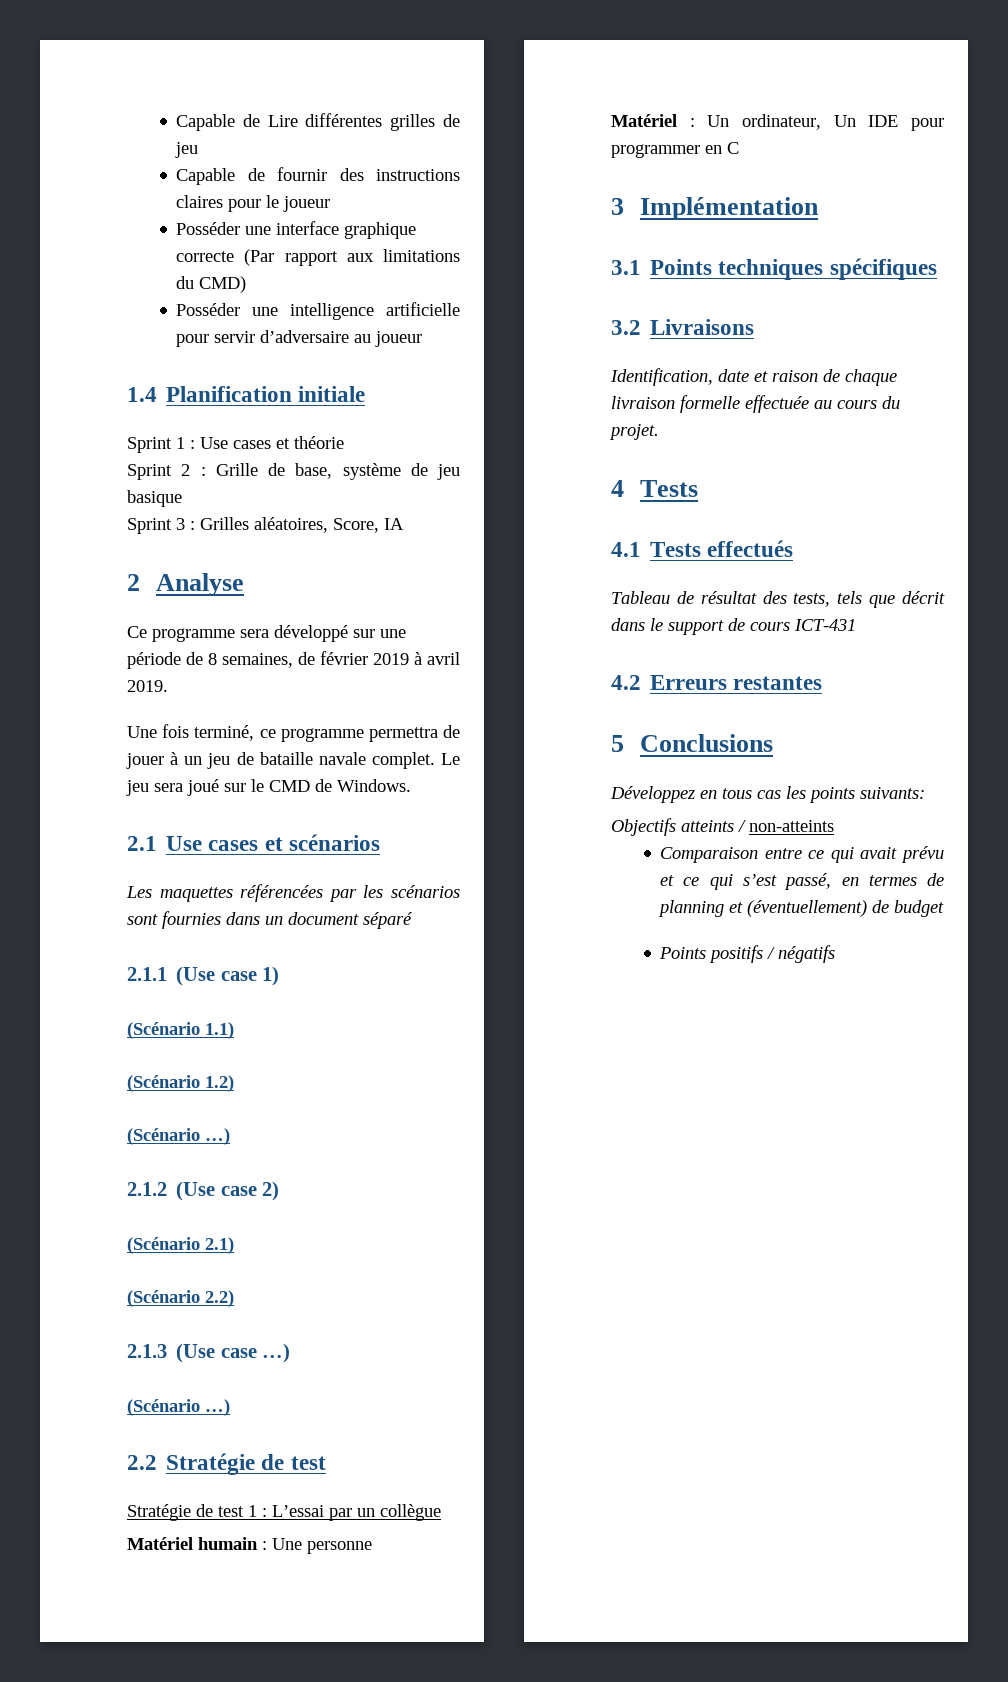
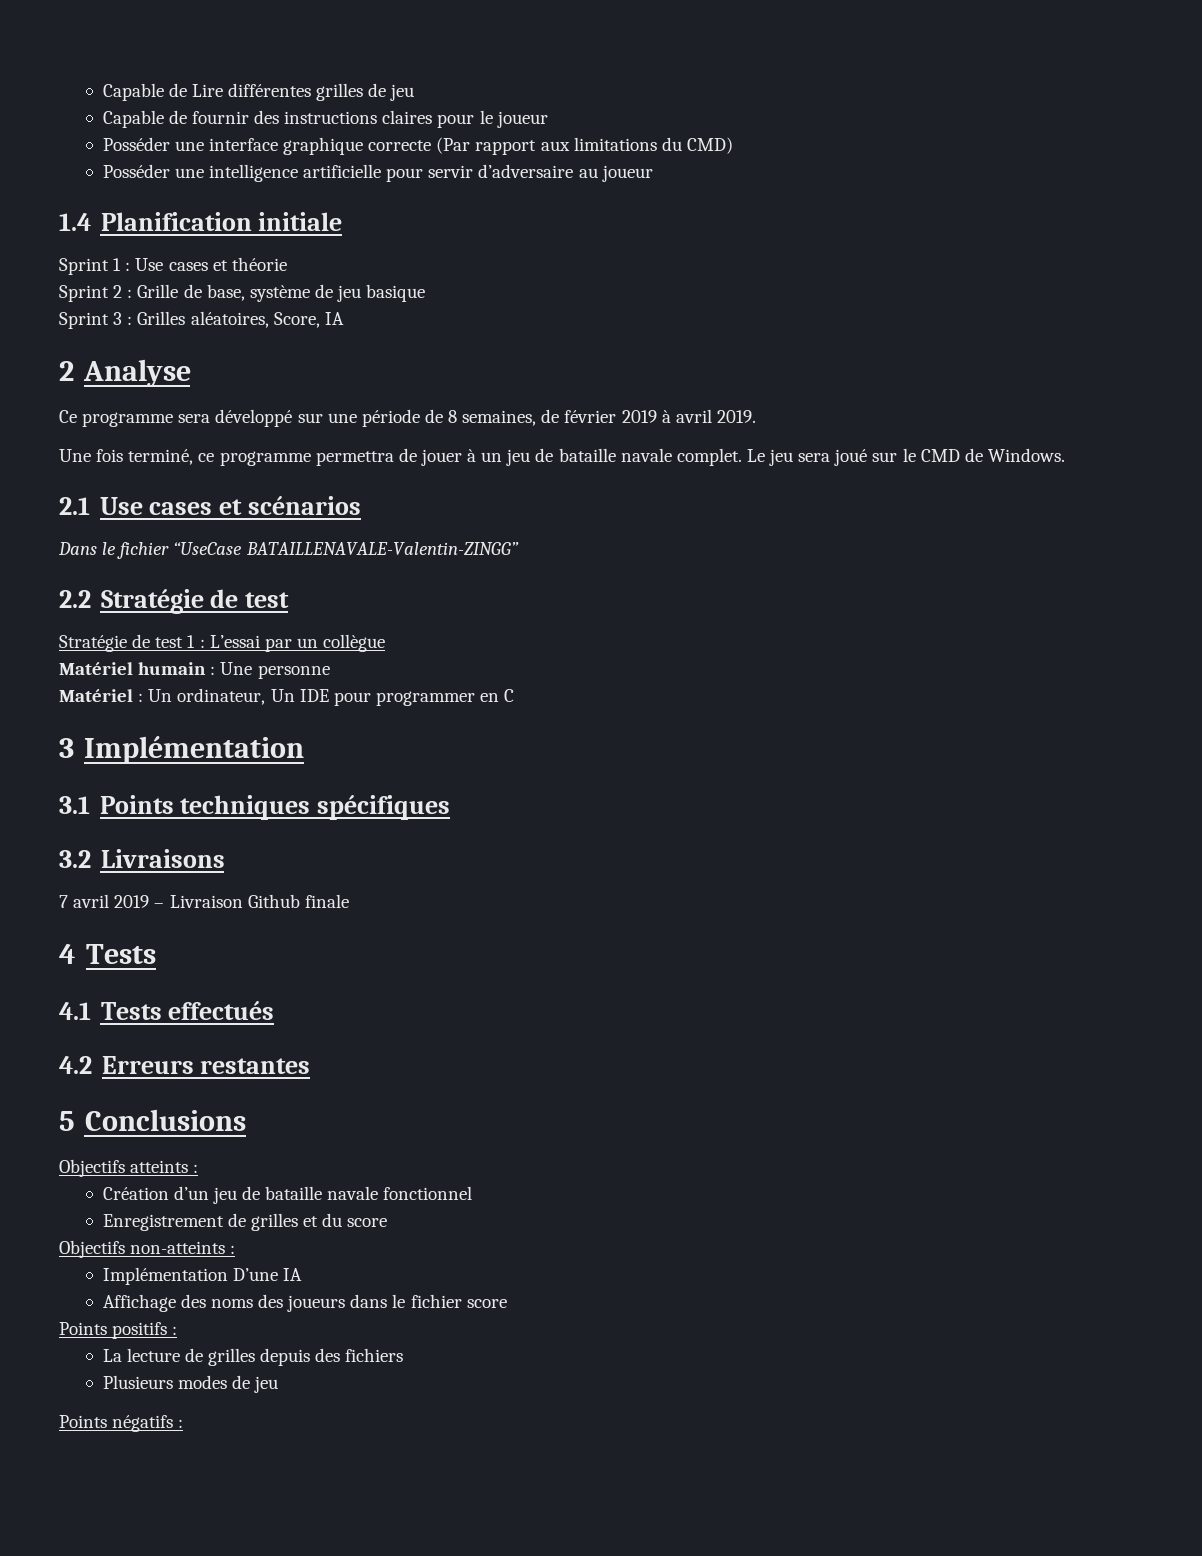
- Les maquettes référencées par les scénarios sont fournies dans un document séparé
- 2.1.1 (Use case 1)
- (Scénario 1.1)
- (Scénario 1.2)
- (Scénario …)
- 2.1.2 (Use case 2)
- (Scénario 2.1)
- (Scénario 2.2)
- 2.1.3 (Use case …)
- (Scénario …)
+ Dans le fichier “UseCase BATAILLENAVALE-Valentin-ZINGG”
- Identification, date et raison de chaque livraison formelle effectuée au cours du projet.
+ 7 avril 2019 – Livraison Github finale
- Tableau de résultat des tests, tels que décrit dans le support de cours ICT-431
- Développez en tous cas les points suivants:
- Objectifs atteints / non-atteints
- Comparaison entre ce qui avait prévu et ce qui s’est passé, en termes de planning et (éventuellement) de budget
- Points positifs / négatifs
+ Objectifs atteints :
+ Création d’un jeu de bataille navale fonctionnel
+ Enregistrement de grilles et du score
+ Objectifs non-atteints :
+ Implémentation D’une IA
+ Affichage des noms des joueurs dans le fichier score
+ Points positifs :
+ La lecture de grilles depuis des fichiers
+ Plusieurs modes de jeu
+ Points négatifs :

